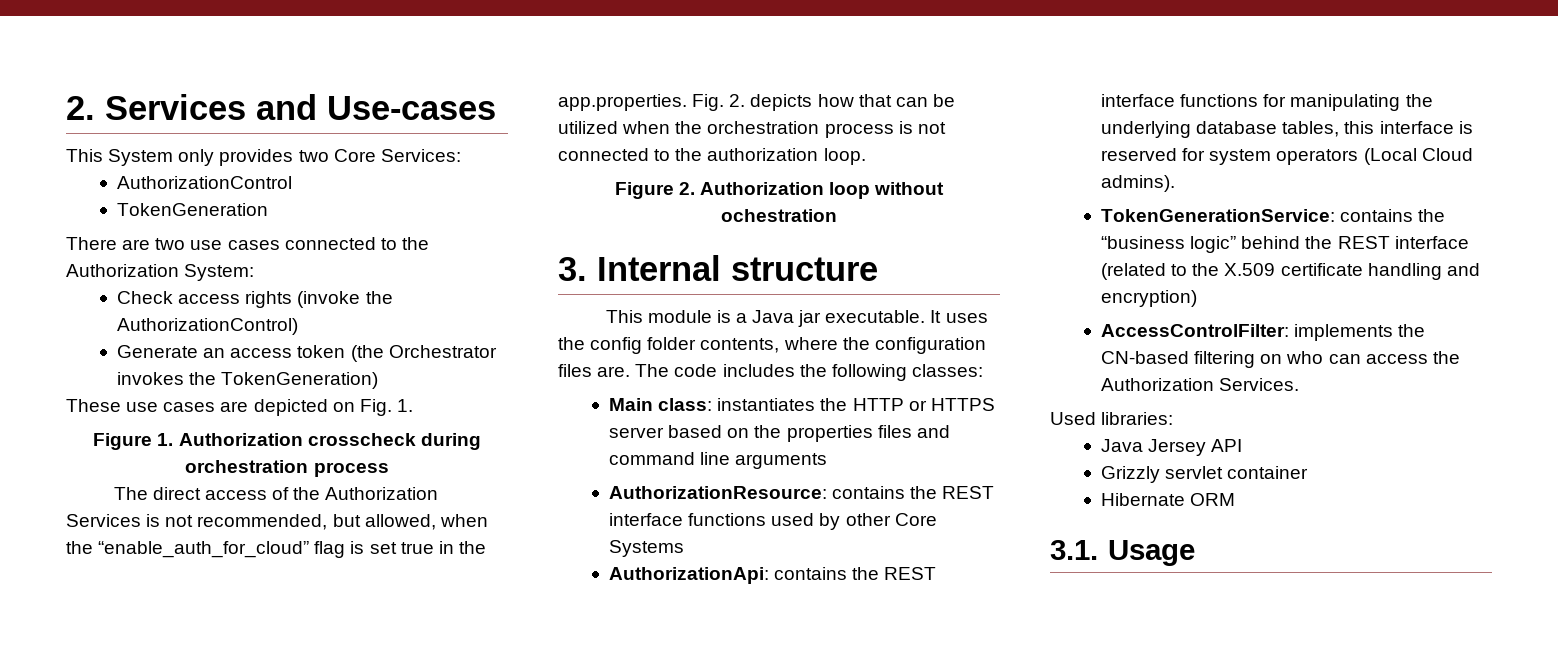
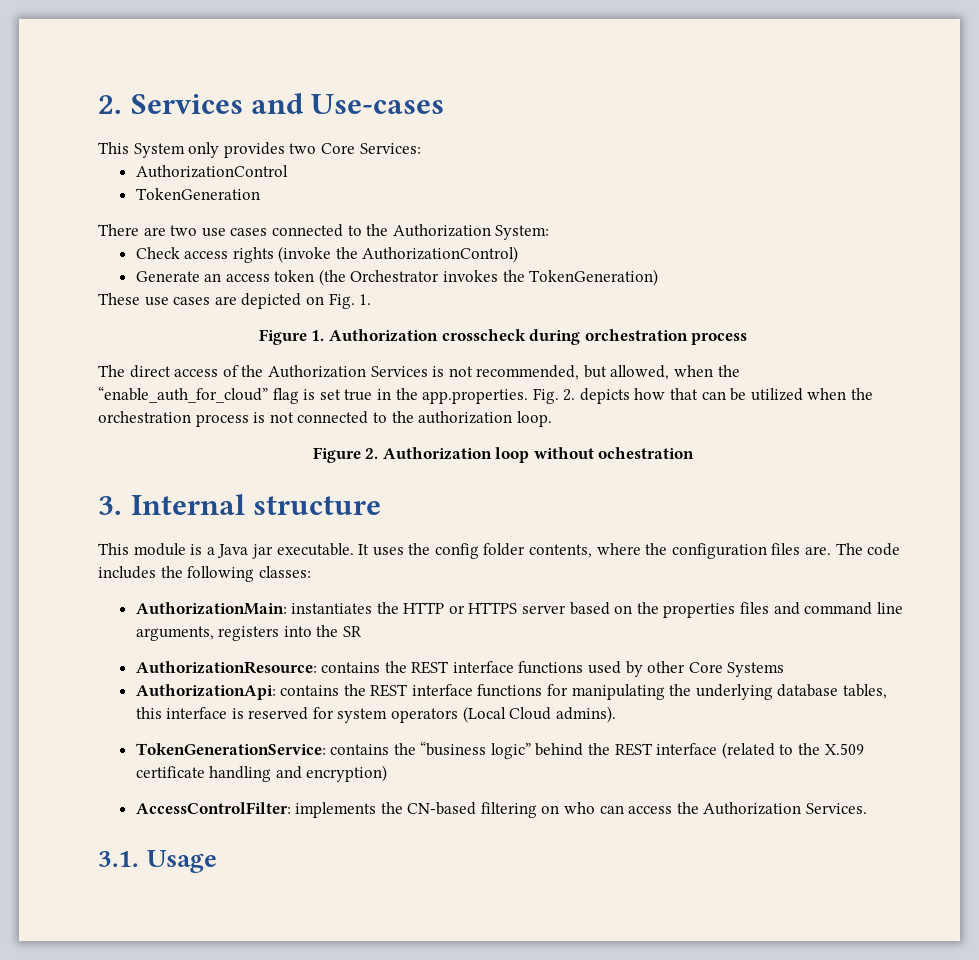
- Main class: instantiates the HTTP or HTTPS server based on the properties files and command line arguments
+ AuthorizationMain: instantiates the HTTP or HTTPS server based on the properties files and command line arguments, registers into the SR
- Used libraries:
- Java Jersey API
- Grizzly servlet container
- Hibernate ORM

